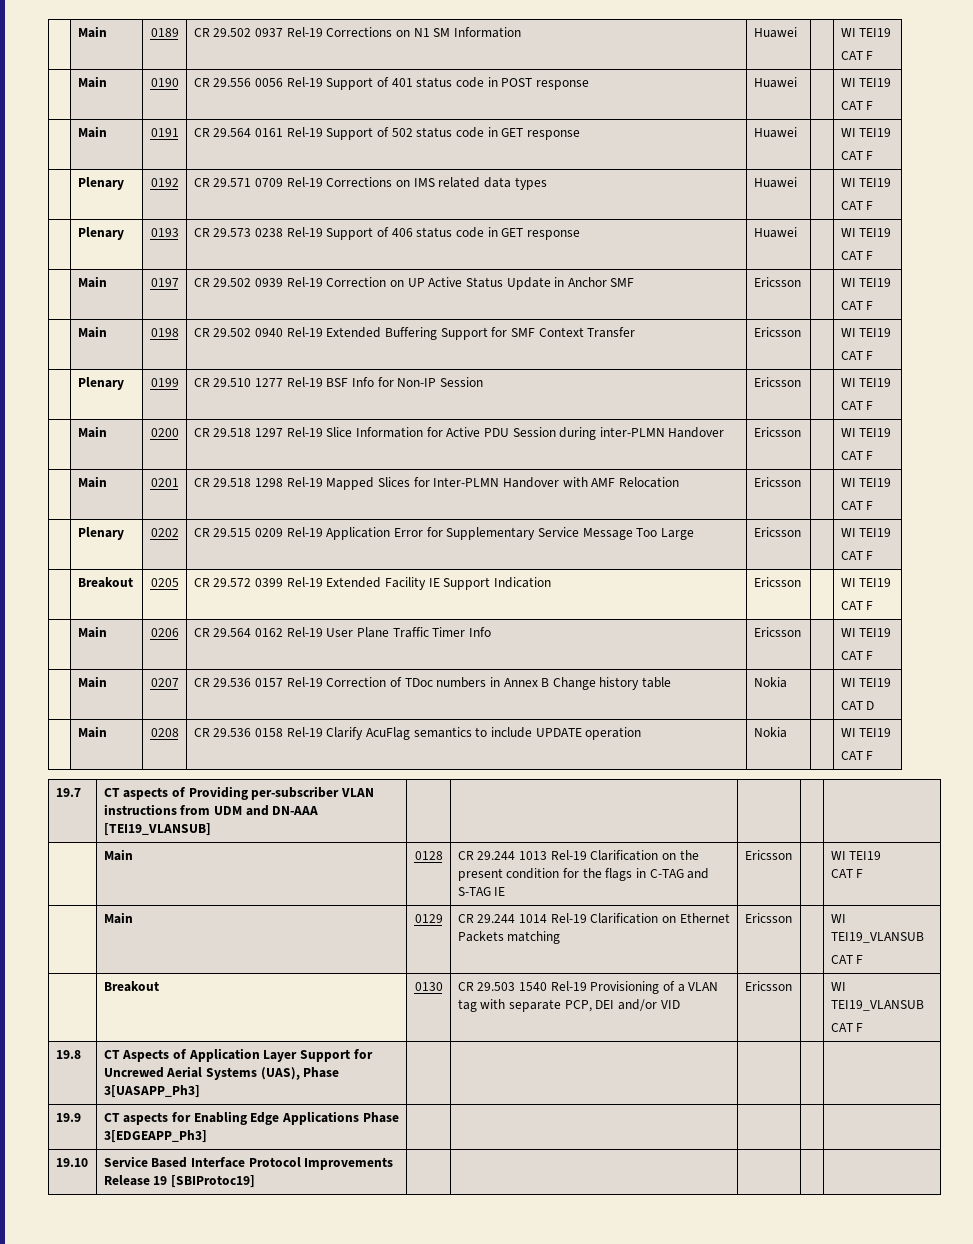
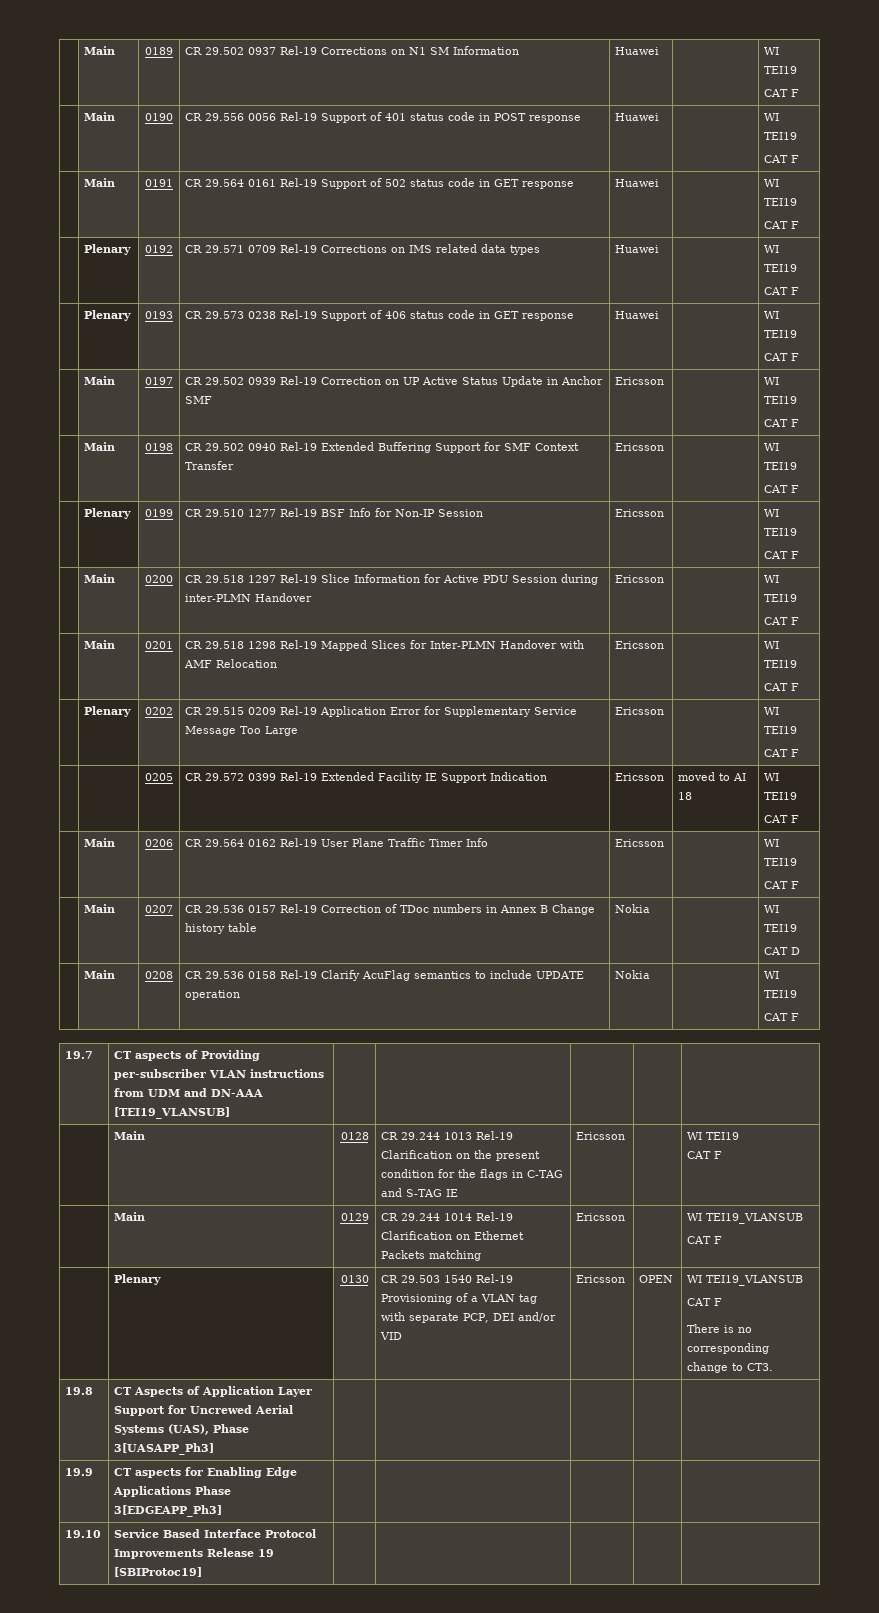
- | Breakout | 0205 | CR 29.572 0399 Rel-19 Extended Facility IE Support Indication | Ericsson | | WI TEI19
+ | | 0205 | CR 29.572 0399 Rel-19 Extended Facility IE Support Indication | Ericsson | moved to AI 18 | WI TEI19
- | Breakout | 0130 | CR 29.503 1540 Rel-19 Provisioning of a VLAN tag with separate PCP, DEI and/or VID | Ericsson | | WI TEI19_VLANSUB
+ | Plenary | 0130 | CR 29.503 1540 Rel-19 Provisioning of a VLAN tag with separate PCP, DEI and/or VID | Ericsson | OPEN | WI TEI19_VLANSUB
  CAT F
+ There is no corresponding change to CT3.

